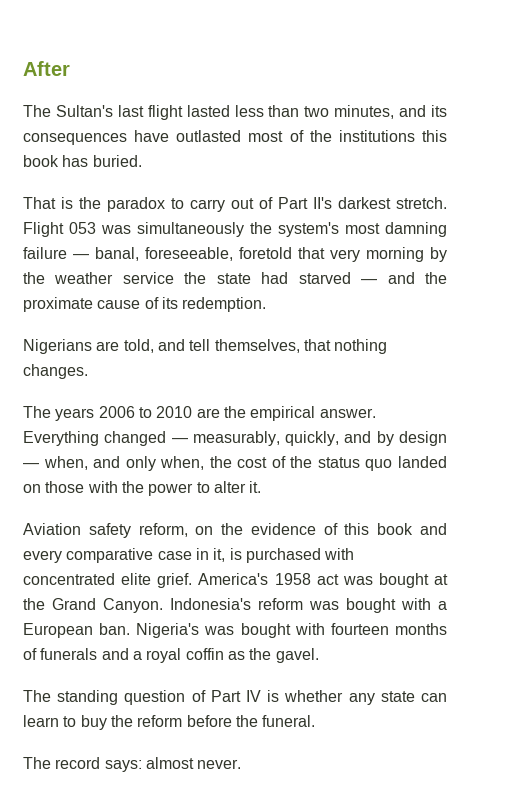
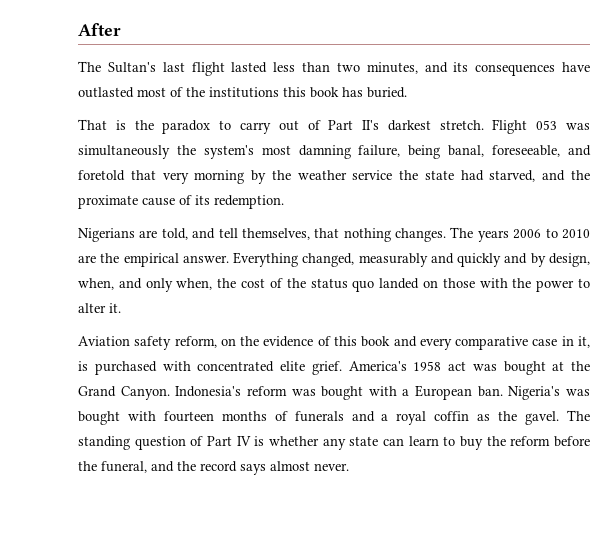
- Flight 053 was simultaneously the system's most damning failure — banal, foreseeable, foretold that very morning by the weather service the state had starved — and the proximate cause of its redemption.
+ Flight 053 was simultaneously the system's most damning failure, being banal, foreseeable, and foretold that very morning by the weather service the state had starved, and the proximate cause of its redemption.
- Nigerians are told, and tell themselves, that nothing changes.
- The years 2006 to 2010 are the empirical answer.
+ Nigerians are told, and tell themselves, that nothing changes. The years 2006 to 2010 are the empirical answer.
- Everything changed — measurably, quickly, and by design — when, and only when, the cost of the status quo landed on those with the power to alter it.
+ Everything changed, measurably and quickly and by design, when, and only when, the cost of the status quo landed on those with the power to alter it.
- Nigeria's was bought with fourteen months of funerals and a royal coffin as the gavel.
- The standing question of Part IV is whether any state can learn to buy the reform before the funeral.
- The record says: almost never.
+ Nigeria's was bought with fourteen months of funerals and a royal coffin as the gavel. The standing question of Part IV is whether any state can learn to buy the reform before the funeral, and the record says almost never.

